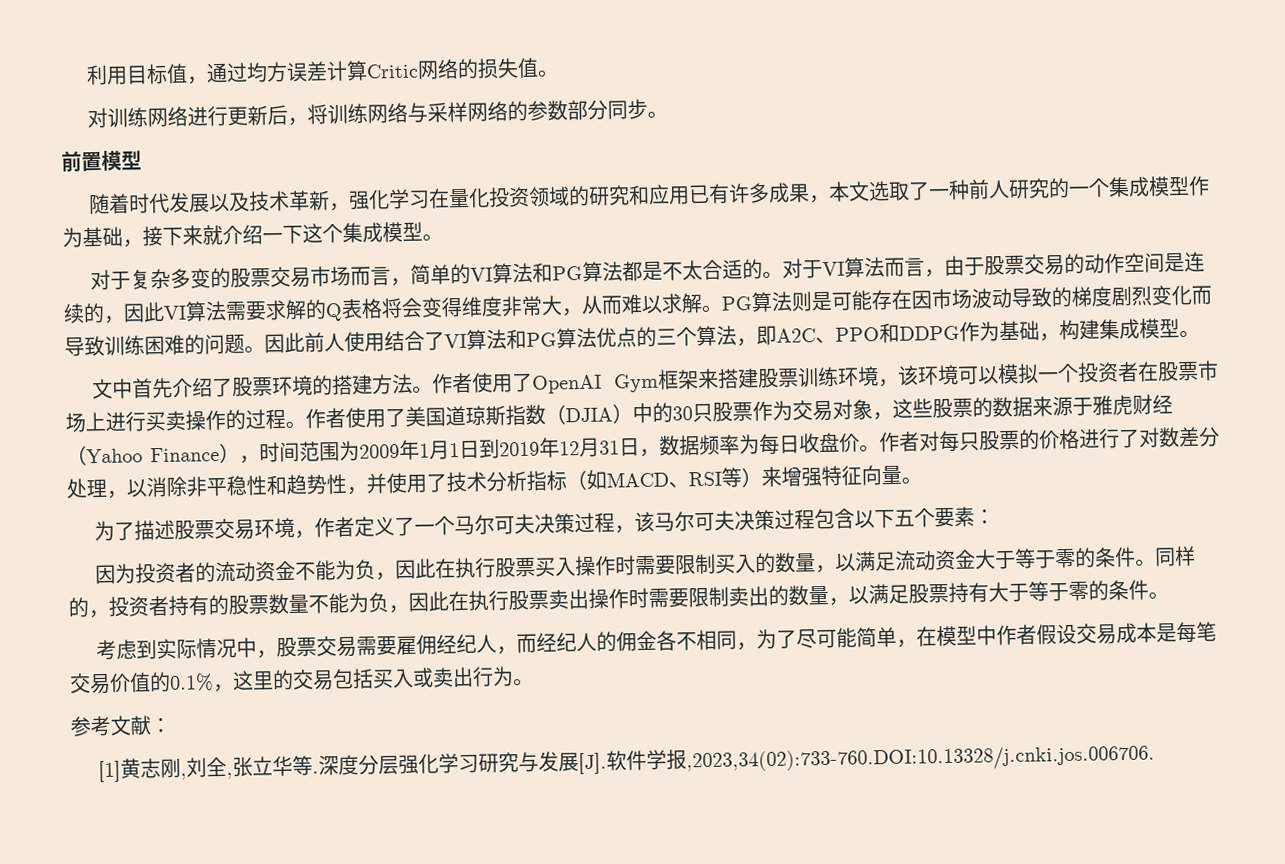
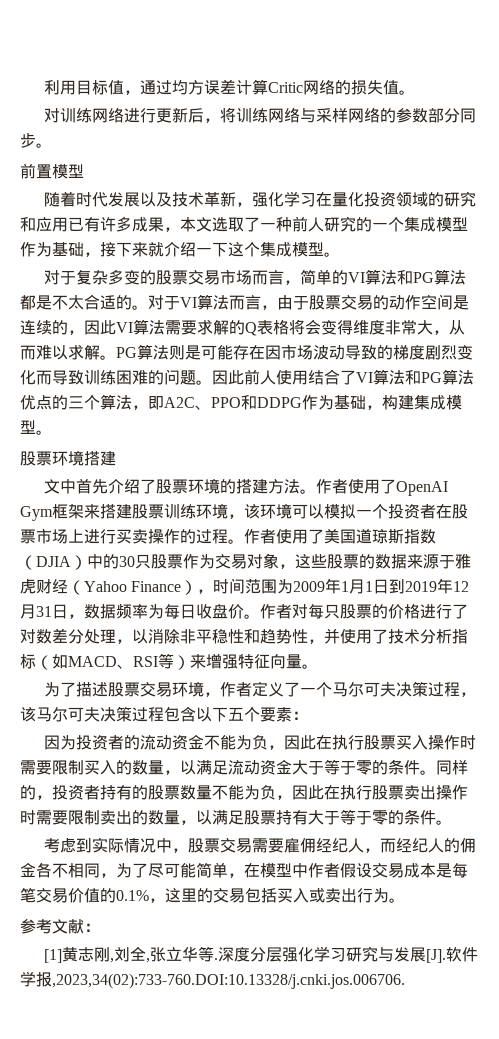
+ 股票环境搭建

